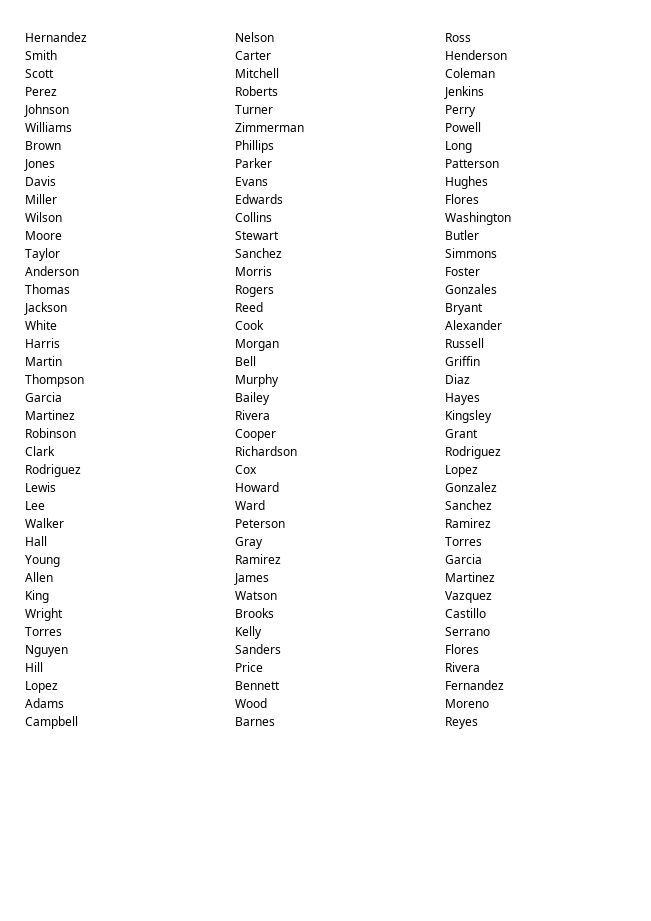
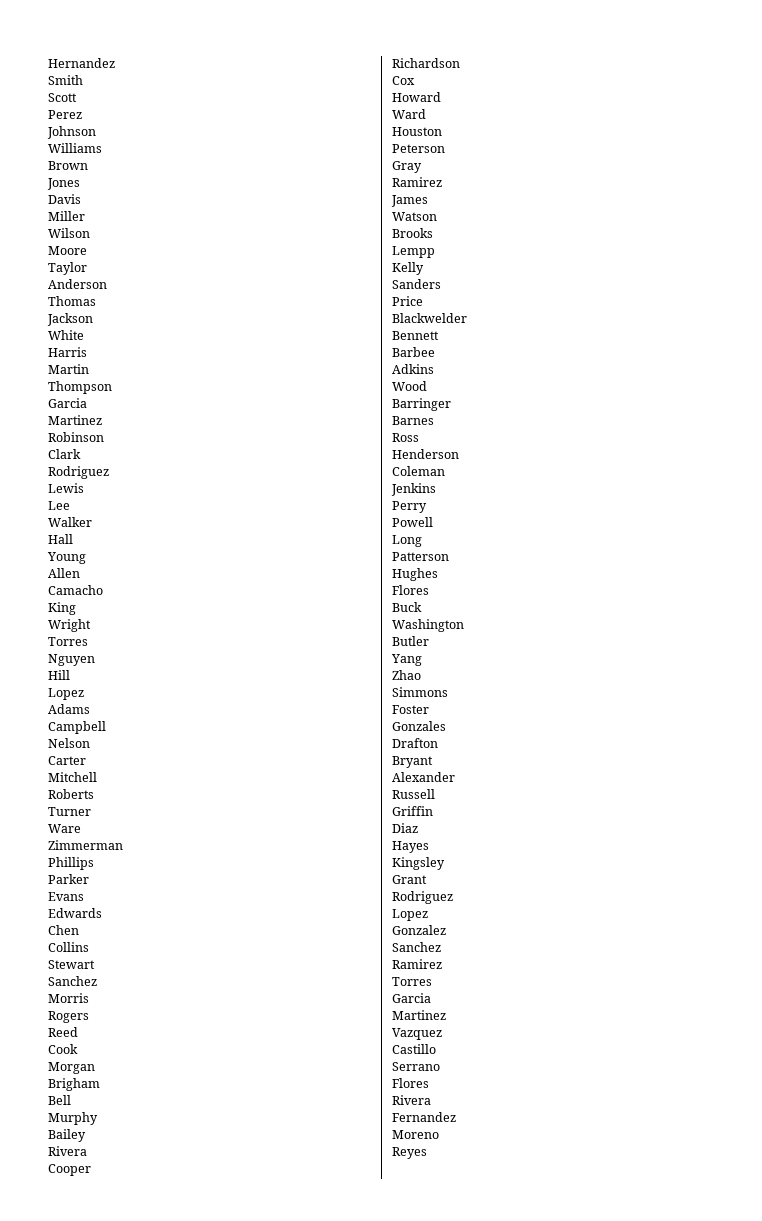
+ Camacho
+ Ware
+ Chen
+ Brigham
+ Houston
+ Lempp
+ Blackwelder
+ Barbee
+ Adkins
+ Barringer
+ Buck
+ Yang
+ Zhao
+ Drafton

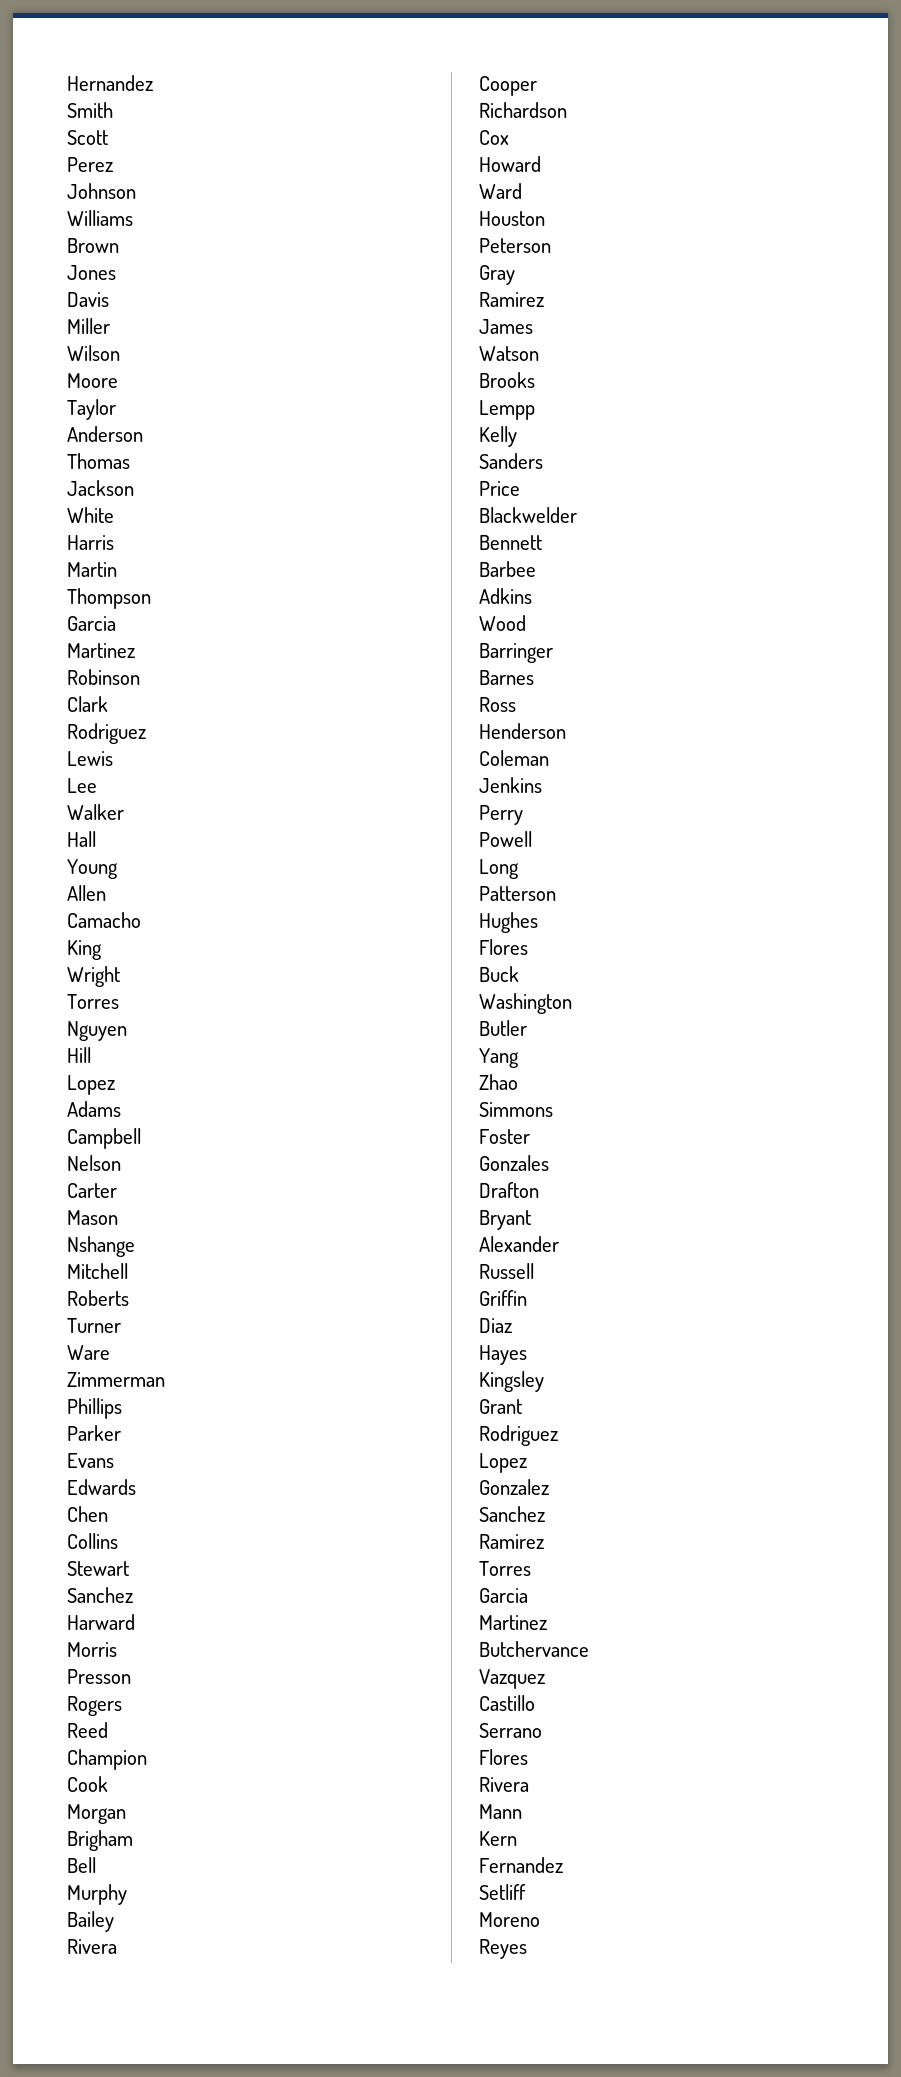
+ Mason
+ Nshange
+ Harward
+ Presson
+ Champion
+ Butchervance
+ Mann
+ Kern
+ Setliff

